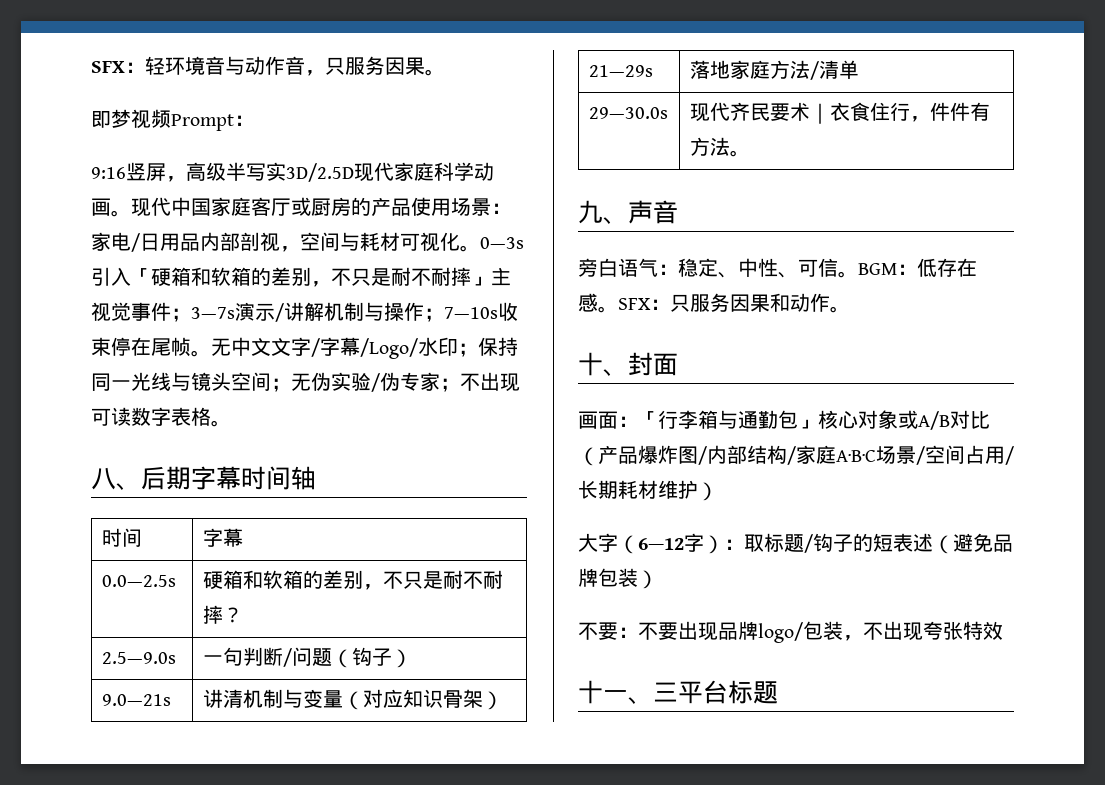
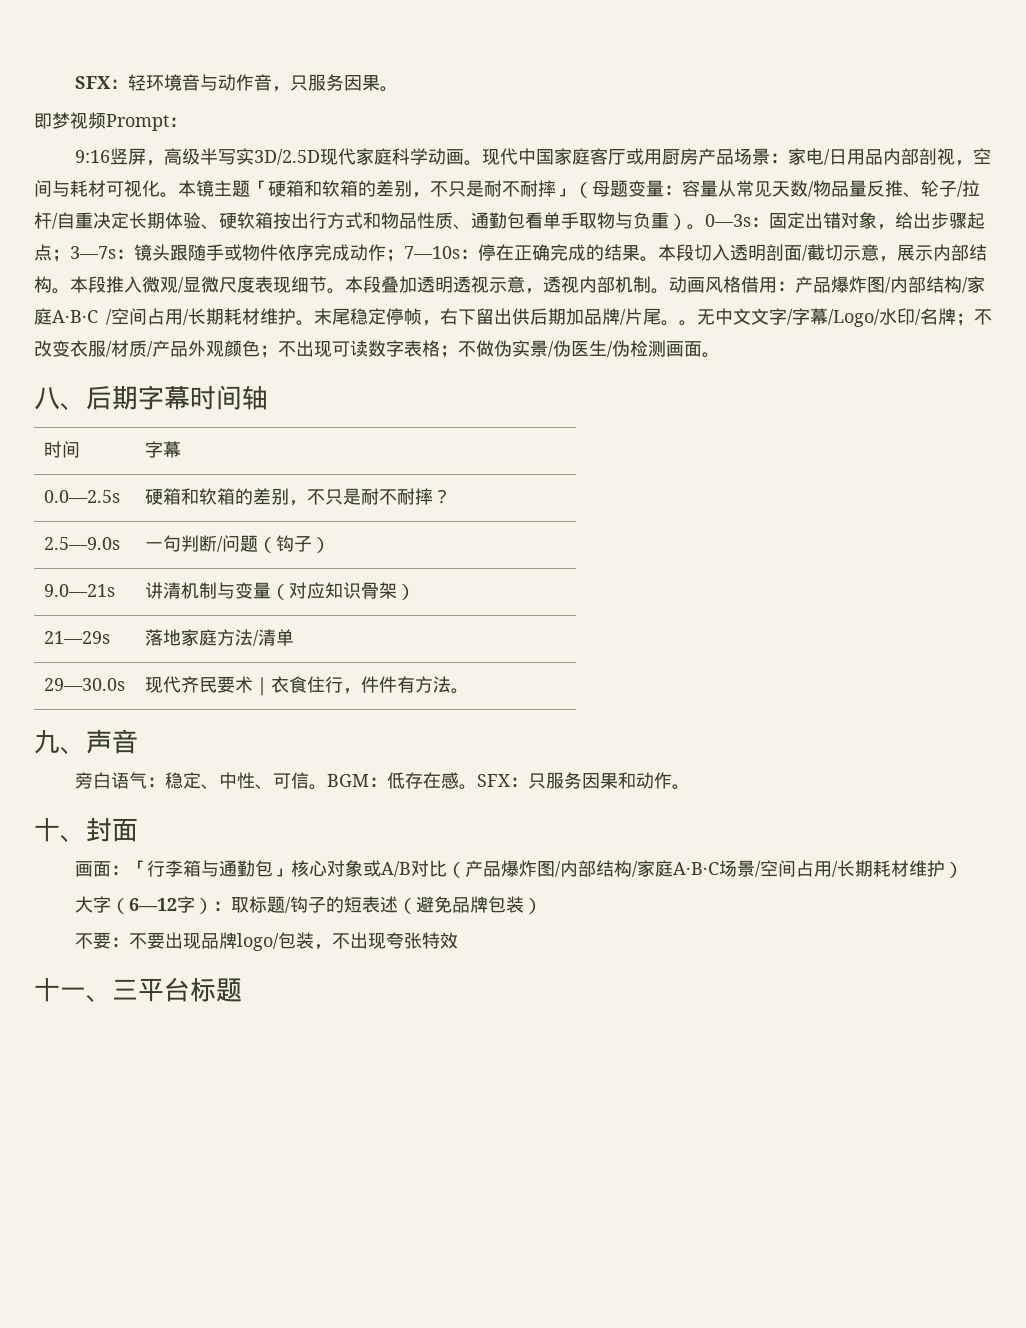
- 现代中国家庭客厅或厨房的产品使用场景：家电/日用品内部剖视，空间与耗材可视化。
+ 现代中国家庭客厅或用厨房产品场景：家电/日用品内部剖视，空间与耗材可视化。
- 0—3s引入「硬箱和软箱的差别，不只是耐不耐摔」主视觉事件；3—7s演示/讲解机制与操作；7—10s收束停在尾帧。
+ 本镜主题「硬箱和软箱的差别，不只是耐不耐摔」（母题变量：容量从常见天数/物品量反推、轮子/拉杆/自重决定长期体验、硬软箱按出行方式和物品性质、通勤包看单手取物与负重）。0—3s：固定出错对象，给出步骤起点；3—7s：镜头跟随手或物件依序完成动作；7—10s：停在正确完成的结果。本段切入透明剖面/截切示意，展示内部结构。本段推入微观/显微尺度表现细节。本段叠加透明透视示意，透视内部机制。动画风格借用：产品爆炸图/内部结构/家庭A·B·C /空间占用/长期耗材维护。末尾稳定停帧，右下留出供后期加品牌/片尾。。
- 无中文文字/字幕/Logo/水印；保持同一光线与镜头空间；无伪实验/伪专家；不出现可读数字表格。
+ 无中文文字/字幕/Logo/水印/名牌；不改变衣服/材质/产品外观颜色；不出现可读数字表格；不做伪实景/伪医生/伪检测画面。

